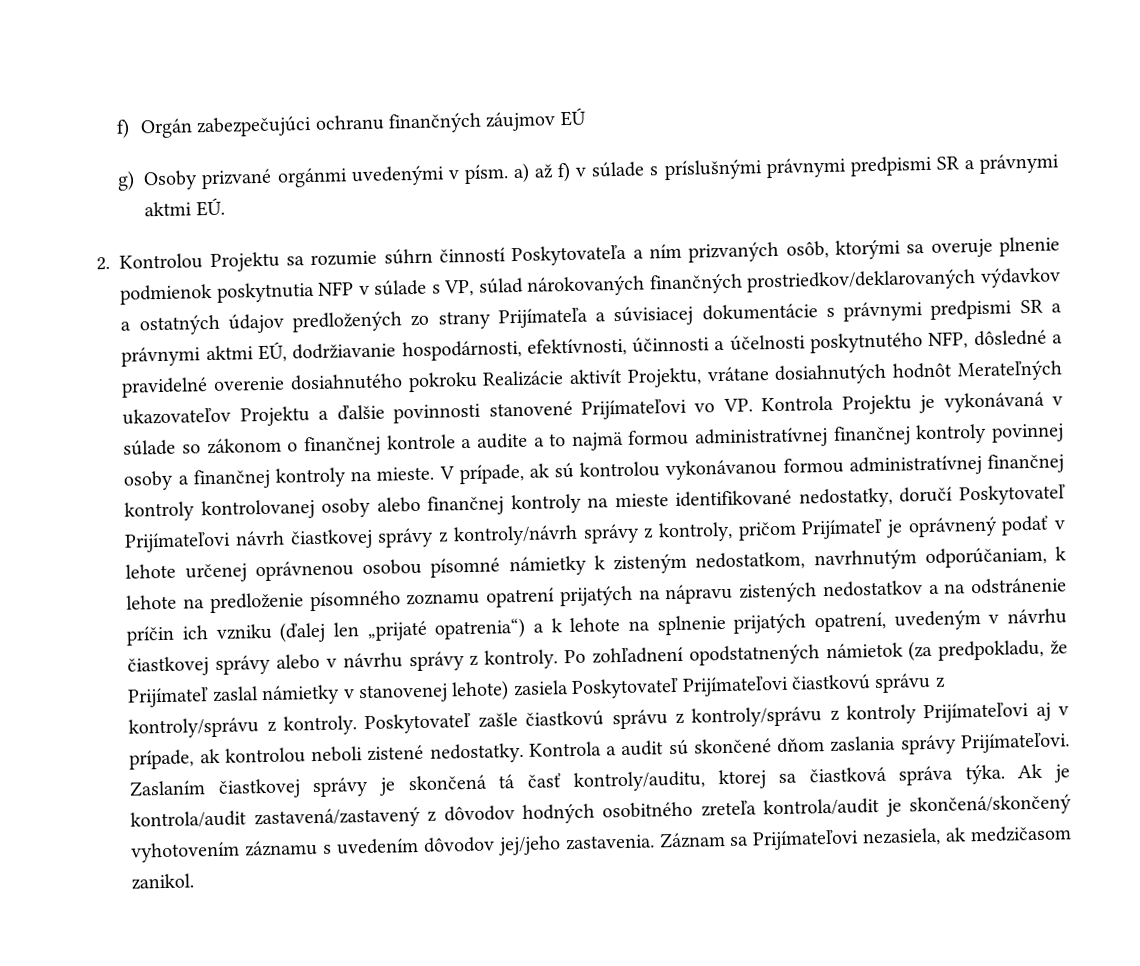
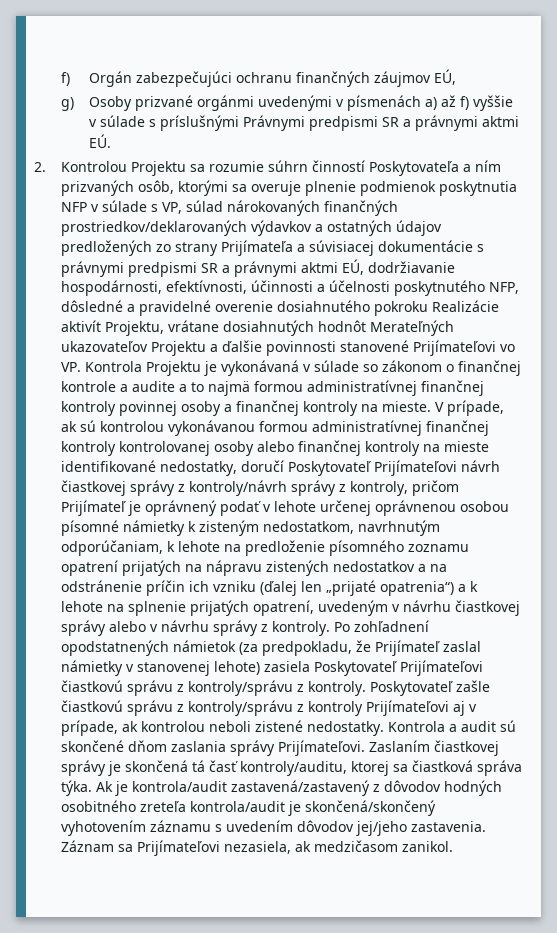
- f) Orgán zabezpečujúci ochranu finančných záujmov EÚ
+ f) Orgán zabezpečujúci ochranu finančných záujmov EÚ,
- g) Osoby prizvané orgánmi uvedenými v písm. a) až f) v súlade s príslušnými právnymi predpismi SR a právnymi aktmi EÚ.
+ g) Osoby prizvané orgánmi uvedenými v písmenách a) až f) vyššie v súlade s príslušnými Právnymi predpismi SR a právnymi aktmi EÚ.

